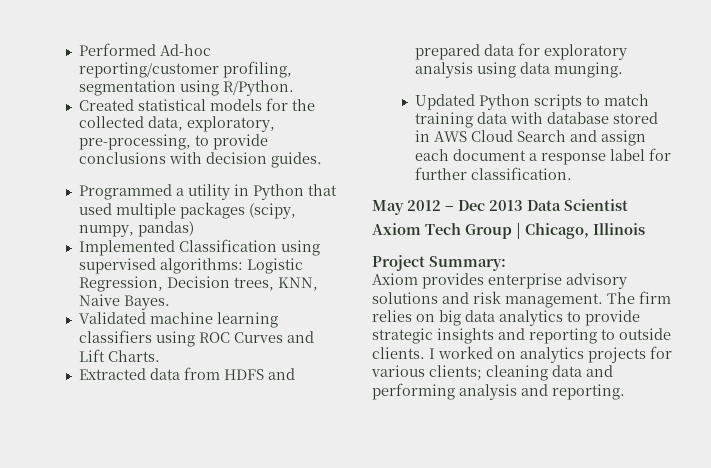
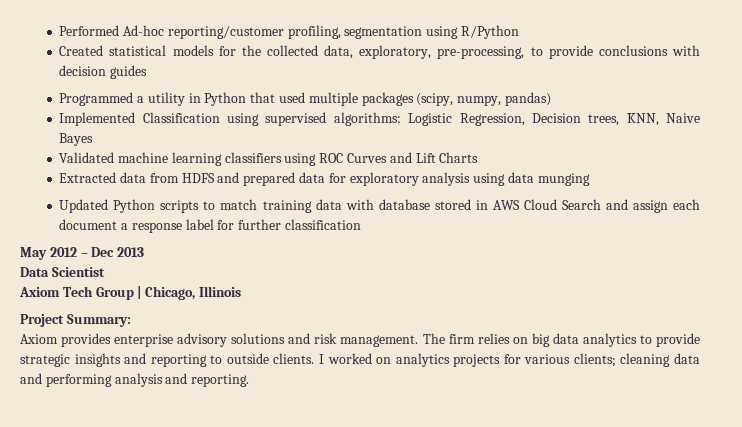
- Performed Ad-hoc reporting/customer profiling, segmentation using R/Python.
+ Performed Ad-hoc reporting/customer profiling, segmentation using R/Python
- Created statistical models for the collected data, exploratory, pre-processing, to provide conclusions with decision guides.
+ Created statistical models for the collected data, exploratory, pre-processing, to provide conclusions with decision guides
- Implemented Classification using supervised algorithms: Logistic Regression, Decision trees, KNN, Naive Bayes.
+ Implemented Classification using supervised algorithms: Logistic Regression, Decision trees, KNN, Naive Bayes
- Validated machine learning classifiers using ROC Curves and Lift Charts.
+ Validated machine learning classifiers using ROC Curves and Lift Charts
- Extracted data from HDFS and prepared data for exploratory analysis using data munging.
+ Extracted data from HDFS and prepared data for exploratory analysis using data munging
- Updated Python scripts to match training data with database stored in AWS Cloud Search and assign each document a response label for further classification.
+ Updated Python scripts to match training data with database stored in AWS Cloud Search and assign each document a response label for further classification
- May 2012 – Dec 2013 Data Scientist
+ May 2012 – Dec 2013
+ Data Scientist

